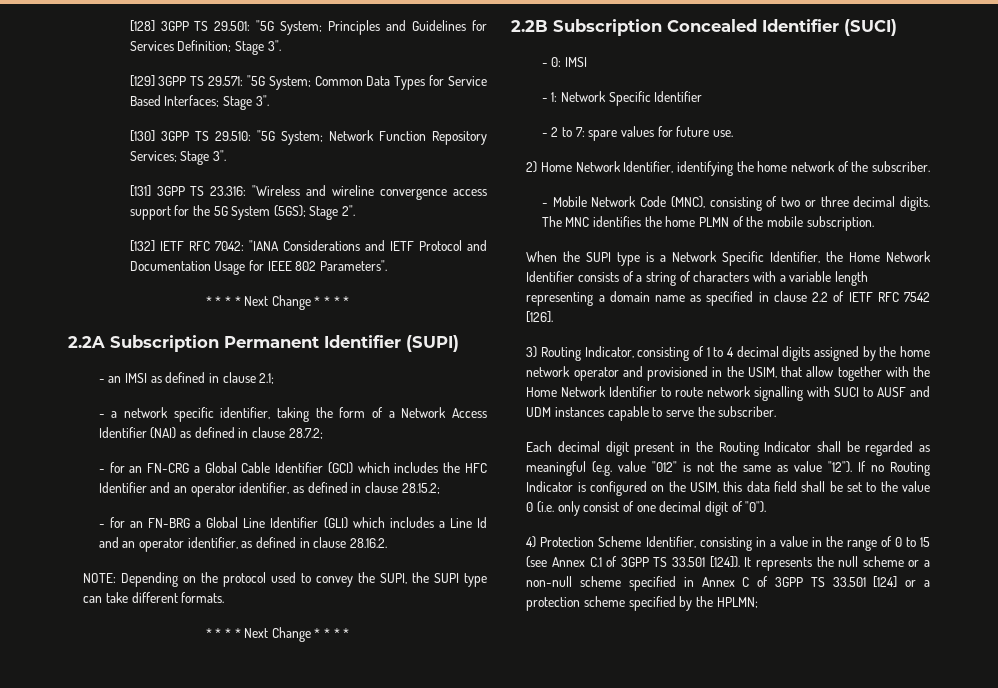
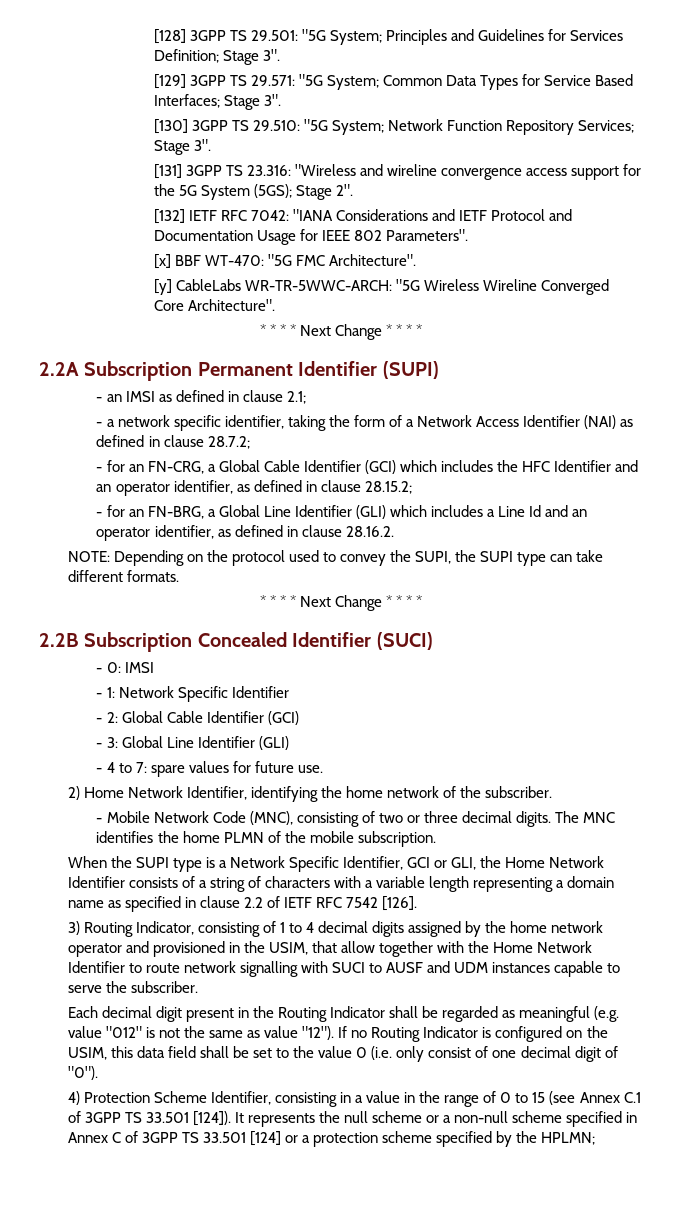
+ [x] BBF WT-470: "5G FMC Architecture".
+ [y] CableLabs WR-TR-5WWC-ARCH: "5G Wireless Wireline Converged Core Architecture".
- - for an FN-CRG a Global Cable Identifier (GCI) which includes the HFC Identifier and an operator identifier, as defined in clause 28.15.2;
+ - for an FN-CRG, a Global Cable Identifier (GCI) which includes the HFC Identifier and an operator identifier, as defined in clause 28.15.2;
- - for an FN-BRG a Global Line Identifier (GLI) which includes a Line Id and an operator identifier, as defined in clause 28.16.2.
+ - for an FN-BRG, a Global Line Identifier (GLI) which includes a Line Id and an operator identifier, as defined in clause 28.16.2.
- - 2 to 7: spare values for future use.
+ - 2: Global Cable Identifier (GCI)
+ - 3: Global Line Identifier (GLI)
+ - 4 to 7: spare values for future use.
- When the SUPI type is a Network Specific Identifier, the Home Network Identifier consists of a string of characters with a variable length representing a domain name as specified in clause 2.2 of IETF RFC 7542 [126].
+ When the SUPI type is a Network Specific Identifier, GCI or GLI, the Home Network Identifier consists of a string of characters with a variable length representing a domain name as specified in clause 2.2 of IETF RFC 7542 [126].

